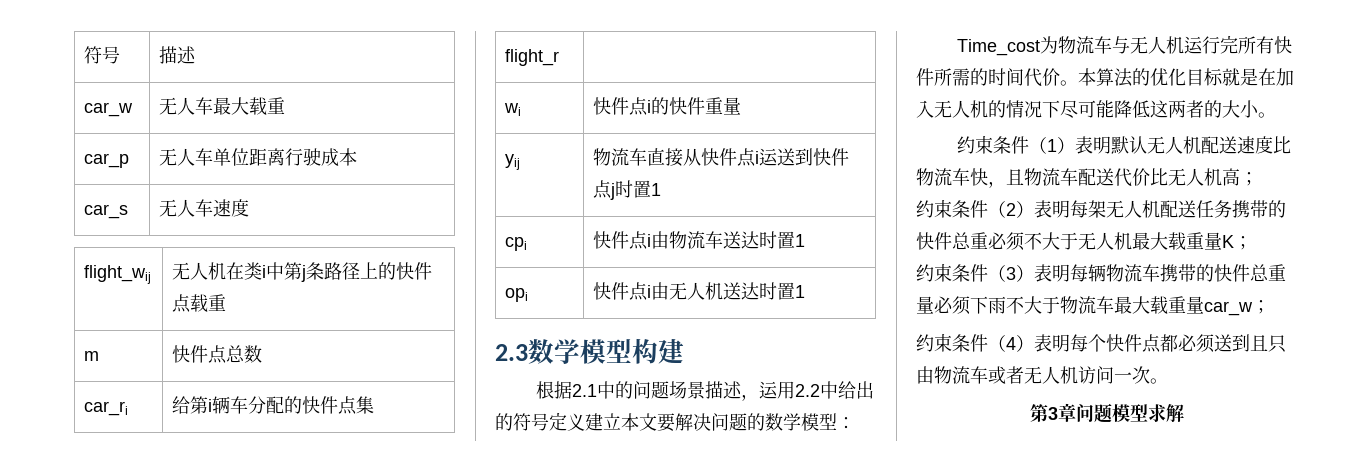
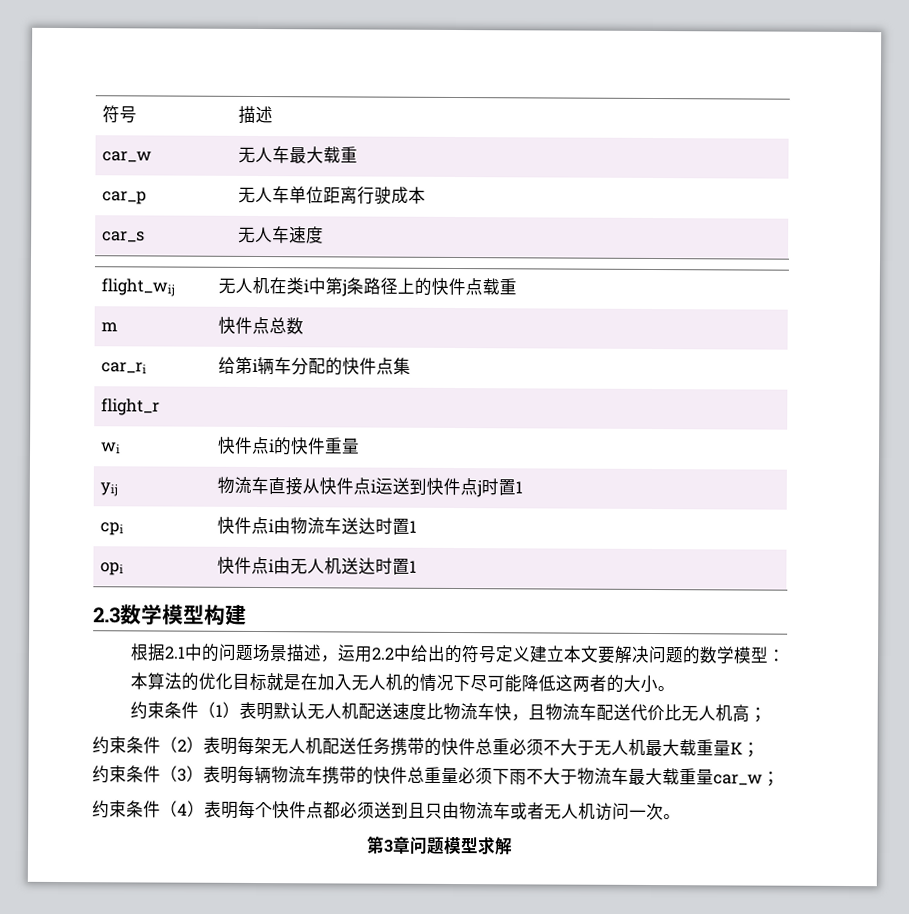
- Time_cost为物流车与无人机运行完所有快件所需的时间代价。

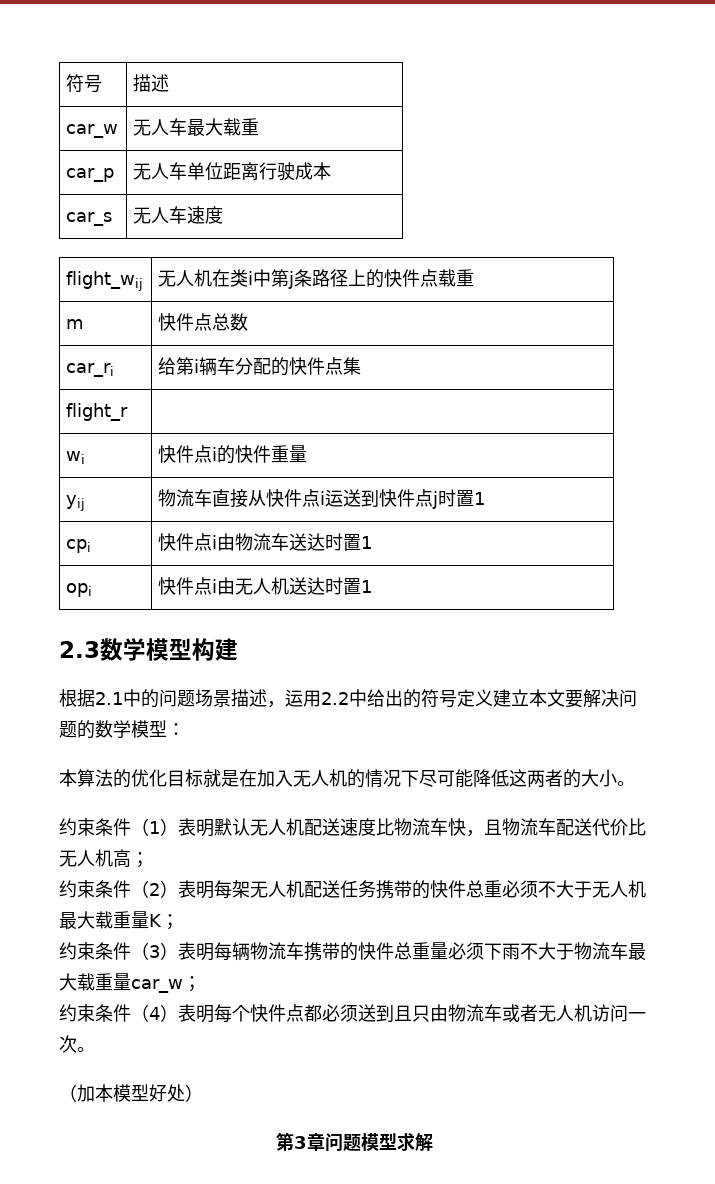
+ （加本模型好处）

